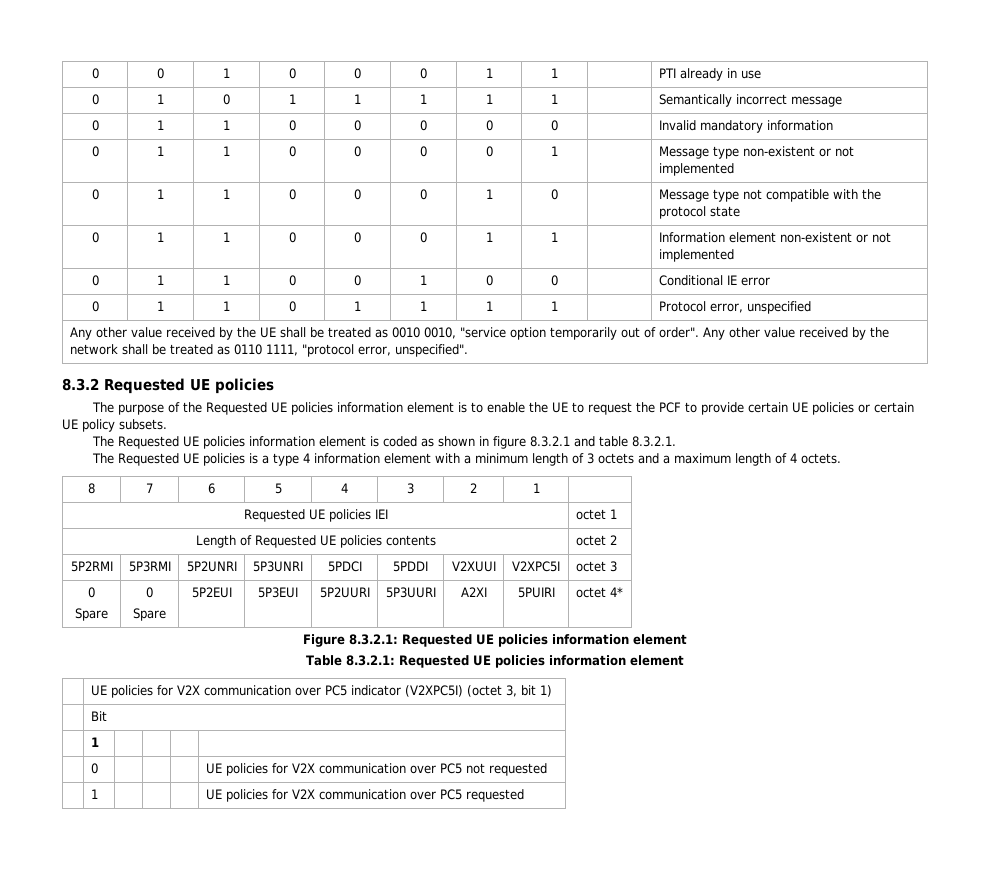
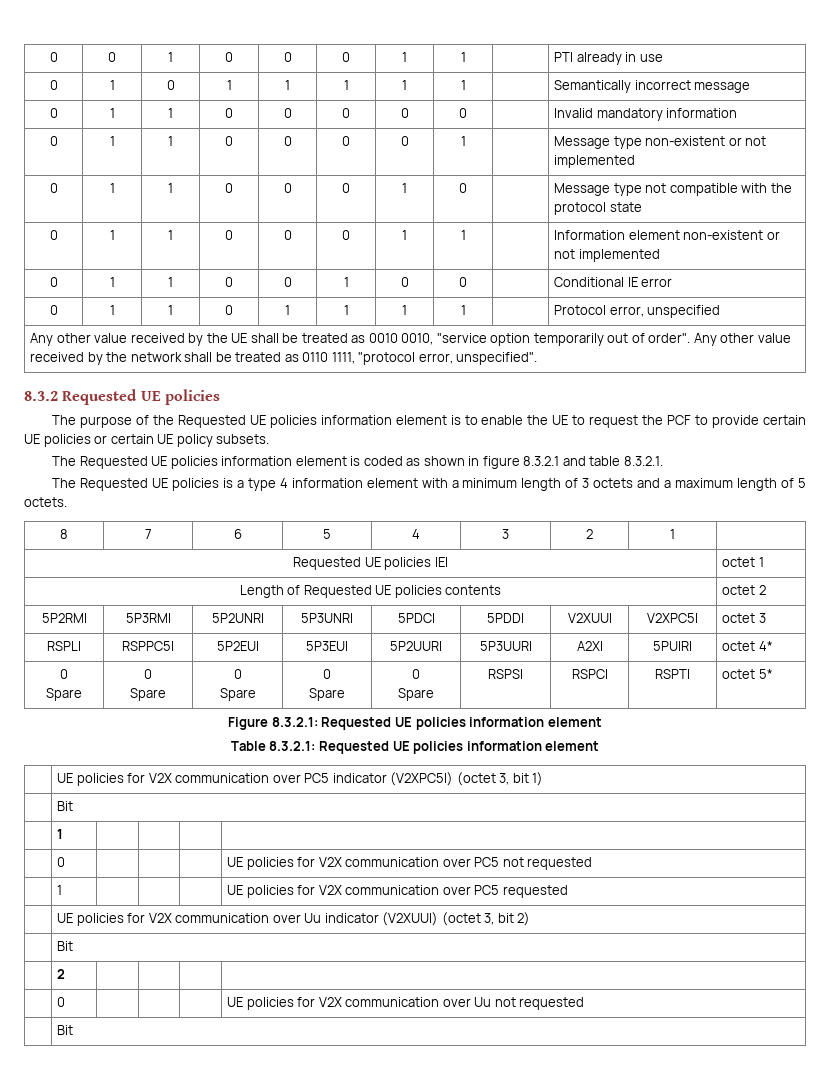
- The Requested UE policies is a type 4 information element with a minimum length of 3 octets and a maximum length of 4 octets.
+ The Requested UE policies is a type 4 information element with a minimum length of 3 octets and a maximum length of 5 octets.
  5P2RMI | 5P3RMI | 5P2UNRI | 5P3UNRI | 5PDCI | 5PDDI | V2XUUI | V2XPC5I | octet 3
+ RSPLI | RSPPC5I | 5P2EUI | 5P3EUI | 5P2UURI | 5P3UURI | A2XI | 5PUIRI | octet 4*
  0
  Spare | 0
- Spare | 5P2EUI | 5P3EUI | 5P2UURI | 5P3UURI | A2XI | 5PUIRI | octet 4*
+ Spare | 0
+ Spare | 0
+ Spare | 0
+ Spare | RSPSI | RSPCI | RSPTI | octet 5*
+ | UE policies for V2X communication over Uu indicator (V2XUUI) (octet 3, bit 2)
+ | Bit
+ | 2 | | | |
+ | 0 | | | | UE policies for V2X communication over Uu not requested
+ | Bit

